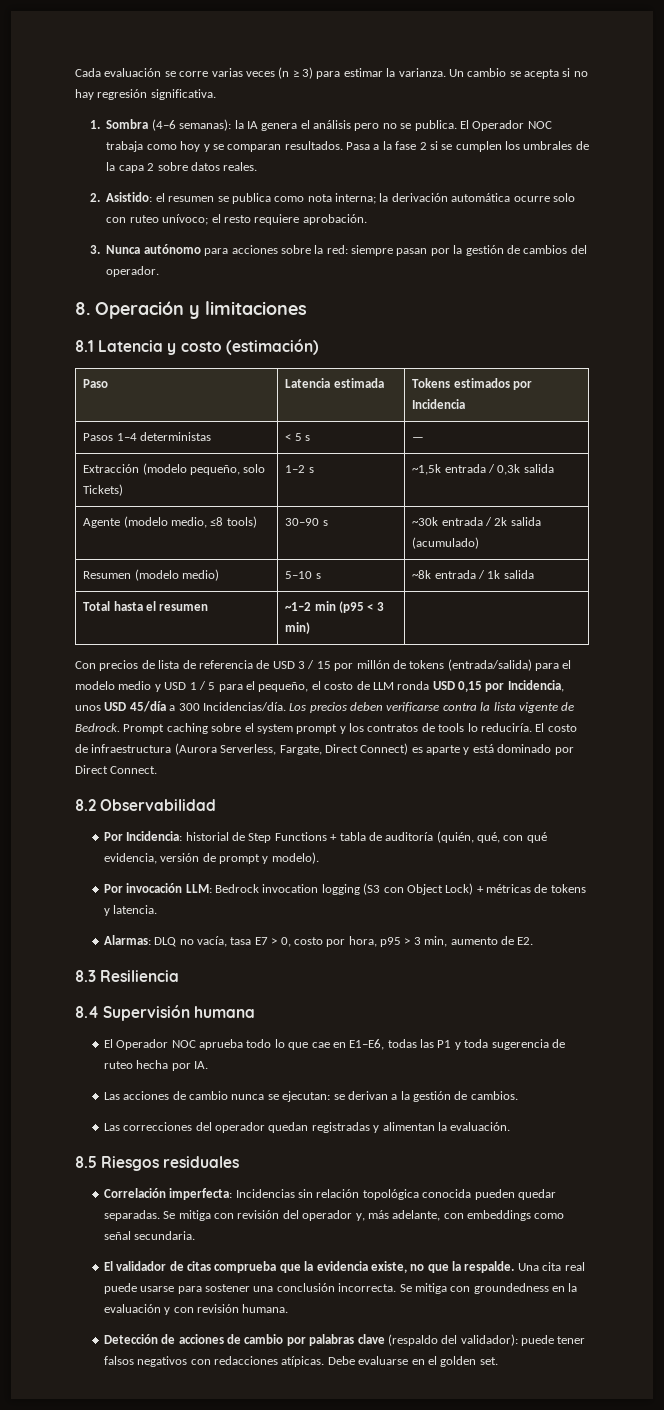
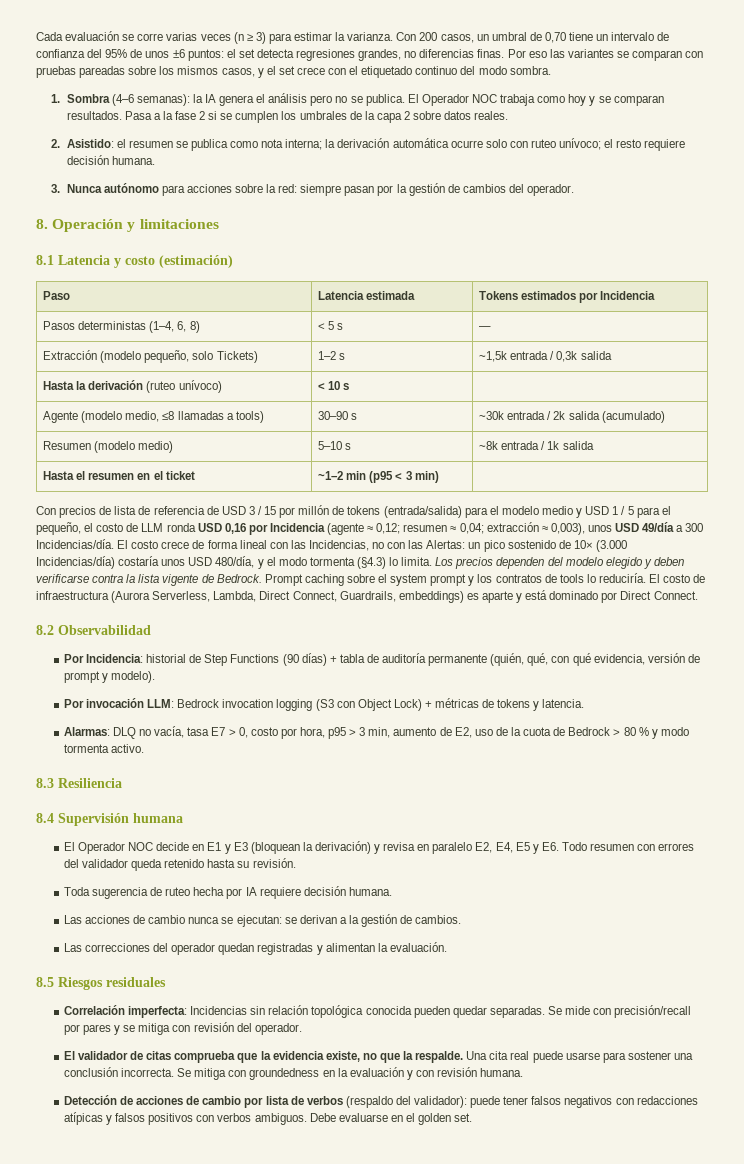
- Un cambio se acepta si no hay regresión significativa.
+ Con 200 casos, un umbral de 0,70 tiene un intervalo de confianza del 95% de unos ±6 puntos: el set detecta regresiones grandes, no diferencias finas. Por eso las variantes se comparan con pruebas pareadas sobre los mismos casos, y el set crece con el etiquetado continuo del modo sombra.
- 2. Asistido: el resumen se publica como nota interna; la derivación automática ocurre solo con ruteo unívoco; el resto requiere aprobación.
+ 2. Asistido: el resumen se publica como nota interna; la derivación automática ocurre solo con ruteo unívoco; el resto requiere decisión humana.
- Pasos 1–4 deterministas | < 5 s | —
+ Pasos deterministas (1–4, 6, 8) | < 5 s | —
+ Hasta la derivación (ruteo unívoco) | < 10 s |
- Agente (modelo medio, ≤8 tools) | 30–90 s | ~30k entrada / 2k salida (acumulado)
+ Agente (modelo medio, ≤8 llamadas a tools) | 30–90 s | ~30k entrada / 2k salida (acumulado)
- Total hasta el resumen | ~1–2 min (p95 < 3 min) |
+ Hasta el resumen en el ticket | ~1–2 min (p95 < 3 min) |
- Con precios de lista de referencia de USD 3 / 15 por millón de tokens (entrada/salida) para el modelo medio y USD 1 / 5 para el pequeño, el costo de LLM ronda USD 0,15 por Incidencia, unos USD 45/día a 300 Incidencias/día.
+ Con precios de lista de referencia de USD 3 / 15 por millón de tokens (entrada/salida) para el modelo medio y USD 1 / 5 para el pequeño, el costo de LLM ronda USD 0,16 por Incidencia (agente ≈ 0,12; resumen ≈ 0,04; extracción ≈ 0,003), unos USD 49/día a 300 Incidencias/día.
- Los precios deben verificarse contra la lista vigente de Bedrock.
+ El costo crece de forma lineal con las Incidencias, no con las Alertas: un pico sostenido de 10× (3.000 Incidencias/día) costaría unos USD 480/día, y el modo tormenta (§4.3) lo limita. Los precios dependen del modelo elegido y deben verificarse contra la lista vigente de Bedrock.
- El costo de infraestructura (Aurora Serverless, Fargate, Direct Connect) es aparte y está dominado por Direct Connect.
+ El costo de infraestructura (Aurora Serverless, Lambda, Direct Connect, Guardrails, embeddings) es aparte y está dominado por Direct Connect.
- Por Incidencia: historial de Step Functions + tabla de auditoría (quién, qué, con qué evidencia, versión de prompt y modelo).
+ Por Incidencia: historial de Step Functions (90 días) + tabla de auditoría permanente (quién, qué, con qué evidencia, versión de prompt y modelo).
- Alarmas: DLQ no vacía, tasa E7 > 0, costo por hora, p95 > 3 min, aumento de E2.
+ Alarmas: DLQ no vacía, tasa E7 > 0, costo por hora, p95 > 3 min, aumento de E2, uso de la cuota de Bedrock > 80 % y modo tormenta activo.
- El Operador NOC aprueba todo lo que cae en E1–E6, todas las P1 y toda sugerencia de ruteo hecha por IA.
+ El Operador NOC decide en E1 y E3 (bloquean la derivación) y revisa en paralelo E2, E4, E5 y E6. Todo resumen con errores del validador queda retenido hasta su revisión.
+ Toda sugerencia de ruteo hecha por IA requiere decisión humana.
- Se mitiga con revisión del operador y, más adelante, con embeddings como señal secundaria.
+ Se mide con precisión/recall por pares y se mitiga con revisión del operador.
- Detección de acciones de cambio por palabras clave (respaldo del validador): puede tener falsos negativos con redacciones atípicas.
+ Detección de acciones de cambio por lista de verbos (respaldo del validador): puede tener falsos negativos con redacciones atípicas y falsos positivos con verbos ambiguos.

